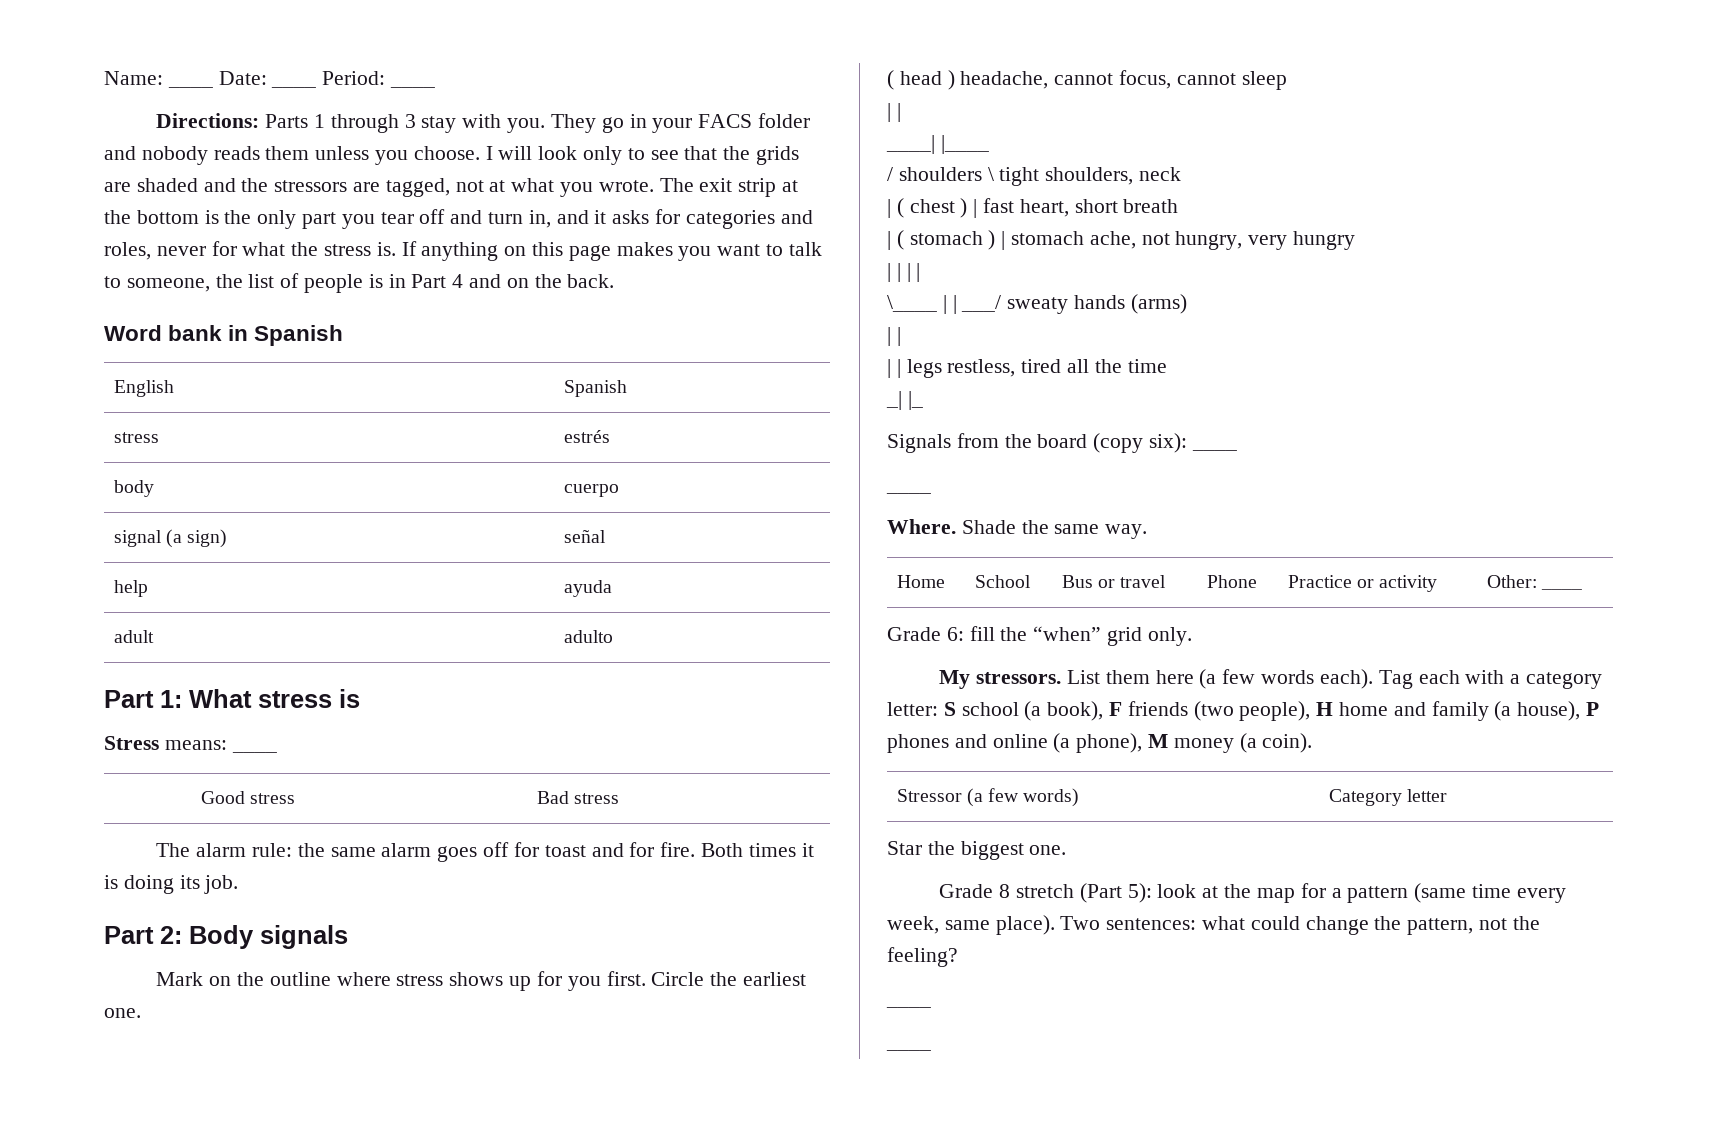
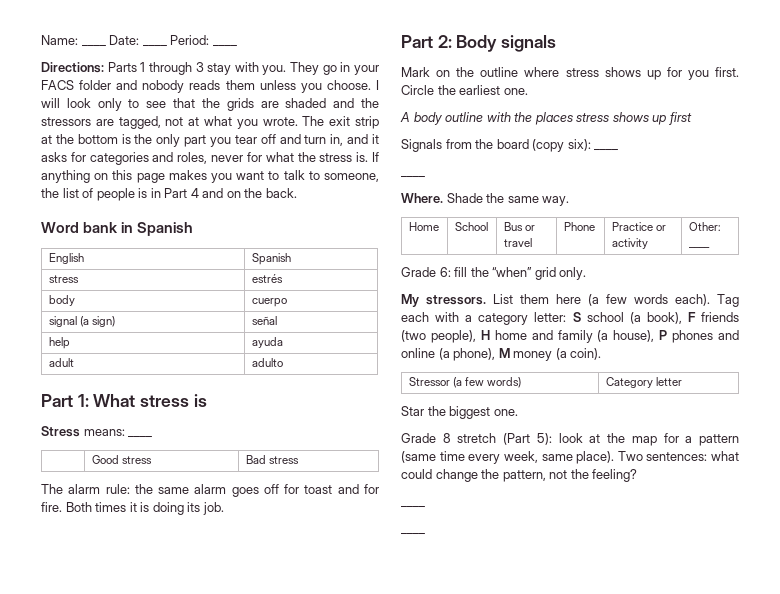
- ( head ) headache, cannot focus, cannot sleep
- | |
- ____| |____
- / shoulders \ tight shoulders, neck
- | ( chest ) | fast heart, short breath
- | ( stomach ) | stomach ache, not hungry, very hungry
- | | | |
- \____ | | ___/ sweaty hands (arms)
- | |
- | | legs restless, tired all the time
- _| |_
+ A body outline with the places stress shows up first

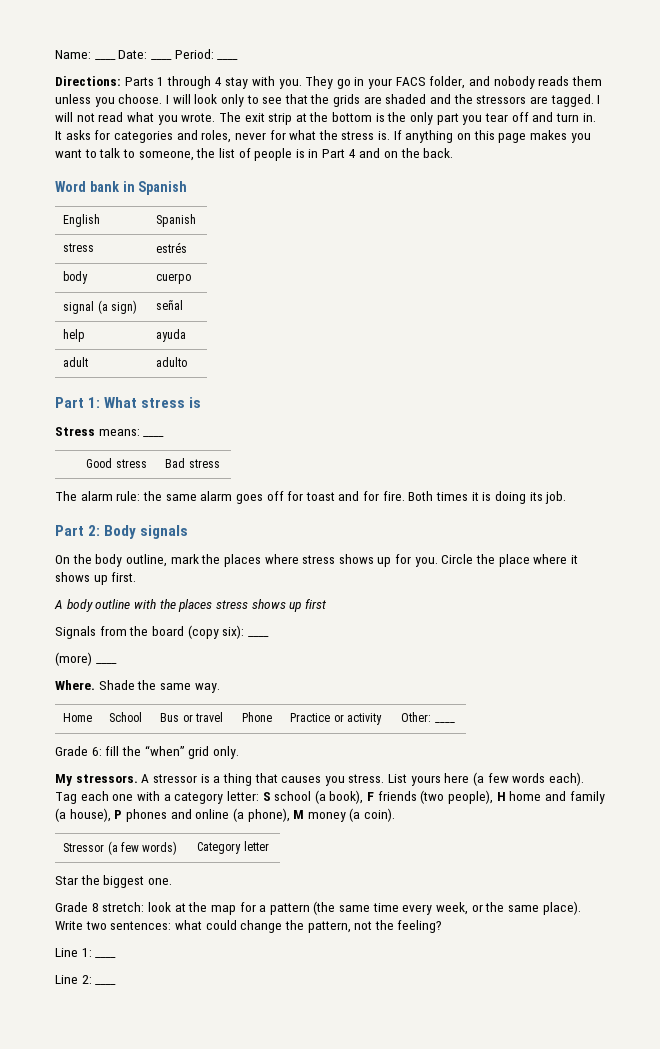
- Directions: Parts 1 through 3 stay with you.
+ Directions: Parts 1 through 4 stay with you.
- They go in your FACS folder and nobody reads them unless you choose.
+ They go in your FACS folder, and nobody reads them unless you choose.
- I will look only to see that the grids are shaded and the stressors are tagged, not at what you wrote.
+ I will look only to see that the grids are shaded and the stressors are tagged. I will not read what you wrote.
- The exit strip at the bottom is the only part you tear off and turn in, and it asks for categories and roles, never for what the stress is.
+ The exit strip at the bottom is the only part you tear off and turn in. It asks for categories and roles, never for what the stress is.
- Mark on the outline where stress shows up for you first. Circle the earliest one.
+ On the body outline, mark the places where stress shows up for you. Circle the place where it shows up first.
  Signals from the board (copy six): ____
- ____
+ (more) ____
- List them here (a few words each).
+ A stressor is a thing that causes you stress. List yours here (a few words each).
- Tag each with a category letter: S school (a book), F friends (two people), H home and family (a house), P phones and online (a phone), M money (a coin).
+ Tag each one with a category letter: S school (a book), F friends (two people), H home and family (a house), P phones and online (a phone), M money (a coin).
- Grade 8 stretch (Part 5): look at the map for a pattern (same time every week, same place). Two sentences: what could change the pattern, not the feeling?
- ____
- ____
+ Grade 8 stretch: look at the map for a pattern (the same time every week, or the same place). Write two sentences: what could change the pattern, not the feeling?
+ Line 1: ____
+ Line 2: ____

